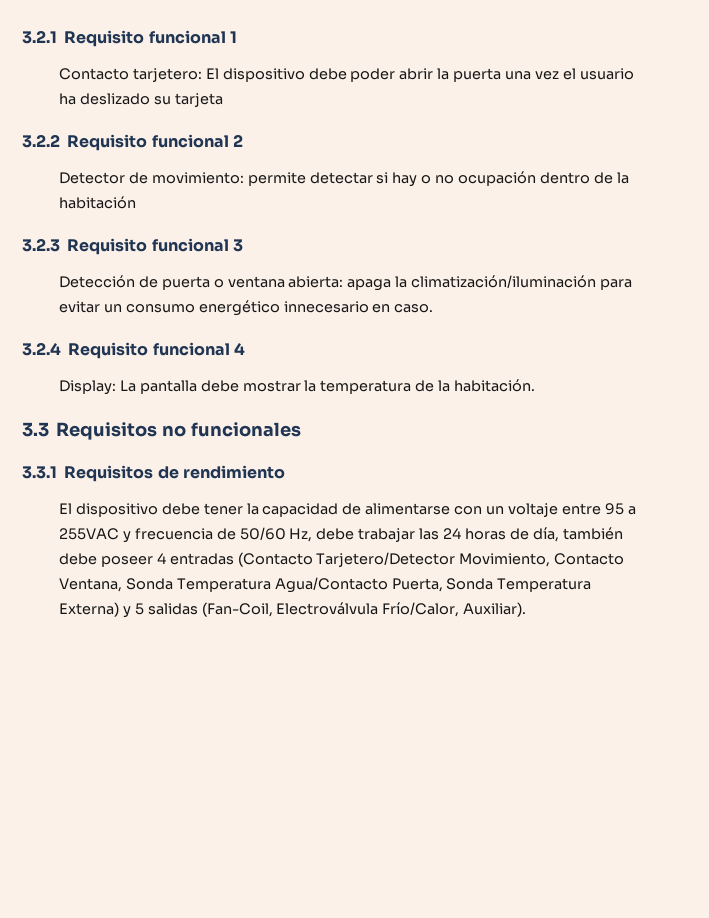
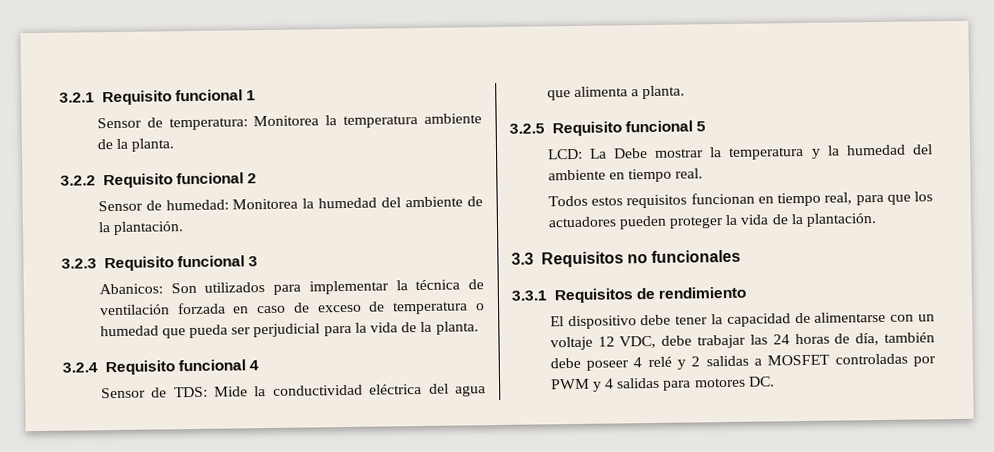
- Contacto tarjetero: El dispositivo debe poder abrir la puerta una vez el usuario ha deslizado su tarjeta
+ Sensor de temperatura: Monitorea la temperatura ambiente de la planta.
  3.2.2 Requisito funcional 2
- Detector de movimiento: permite detectar si hay o no ocupación dentro de la habitación
+ Sensor de humedad: Monitorea la humedad del ambiente de la plantación.
- Detección de puerta o ventana abierta: apaga la climatización/iluminación para evitar un consumo energético innecesario en caso.
+ Abanicos: Son utilizados para implementar la técnica de ventilación forzada en caso de exceso de temperatura o humedad que pueda ser perjudicial para la vida de la planta.
  3.2.4 Requisito funcional 4
- Display: La pantalla debe mostrar la temperatura de la habitación.
+ Sensor de TDS: Mide la conductividad eléctrica del agua que alimenta a planta.
+ 3.2.5 Requisito funcional 5
+ LCD: La Debe mostrar la temperatura y la humedad del ambiente en tiempo real.
+ Todos estos requisitos funcionan en tiempo real, para que los actuadores pueden proteger la vida de la plantación.
- El dispositivo debe tener la capacidad de alimentarse con un voltaje entre 95 a 255VAC y frecuencia de 50/60 Hz, debe trabajar las 24 horas de día, también debe poseer 4 entradas (Contacto Tarjetero/Detector Movimiento, Contacto Ventana, Sonda Temperatura Agua/Contacto Puerta, Sonda Temperatura Externa) y 5 salidas (Fan-Coil, Electroválvula Frío/Calor, Auxiliar).
+ El dispositivo debe tener la capacidad de alimentarse con un voltaje 12 VDC, debe trabajar las 24 horas de día, también debe poseer 4 relé y 2 salidas a MOSFET controladas por PWM y 4 salidas para motores DC.

